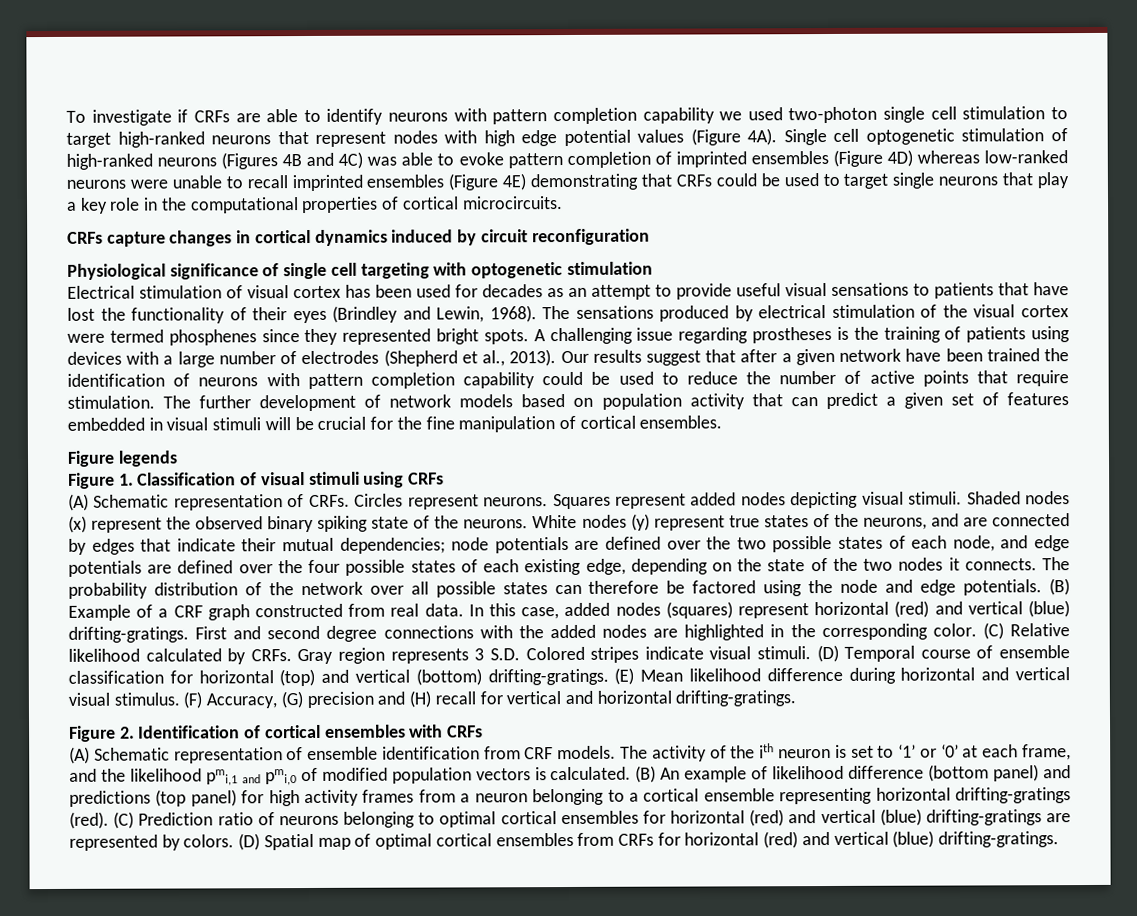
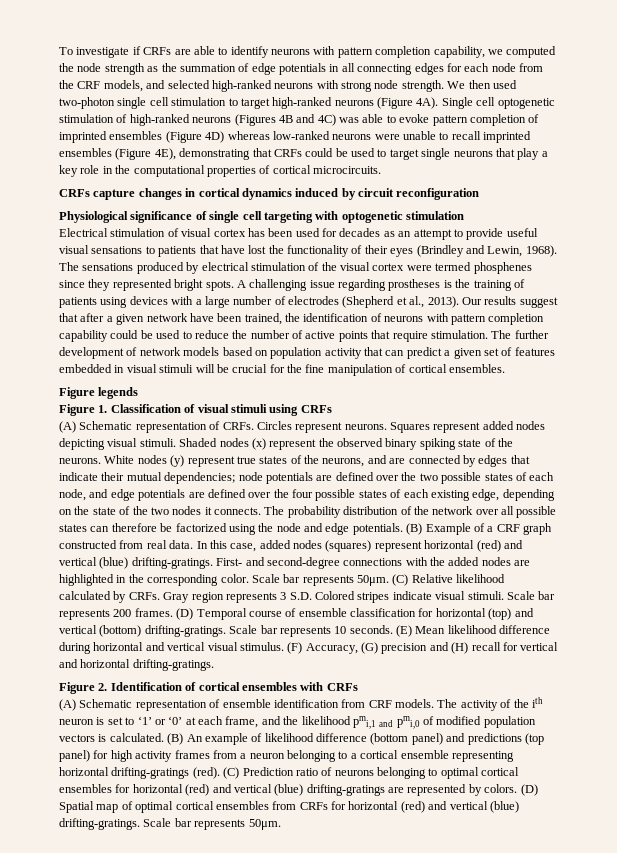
- To investigate if CRFs are able to identify neurons with pattern completion capability we used two-photon single cell stimulation to target high-ranked neurons that represent nodes with high edge potential values (Figure 4A).
+ To investigate if CRFs are able to identify neurons with pattern completion capability, we computed the node strength as the summation of edge potentials in all connecting edges for each node from the CRF models, and selected high-ranked neurons with strong node strength. We then used two-photon single cell stimulation to target high-ranked neurons (Figure 4A).
- Single cell optogenetic stimulation of high-ranked neurons (Figures 4B and 4C) was able to evoke pattern completion of imprinted ensembles (Figure 4D) whereas low-ranked neurons were unable to recall imprinted ensembles (Figure 4E) demonstrating that CRFs could be used to target single neurons that play a key role in the computational properties of cortical microcircuits.
+ Single cell optogenetic stimulation of high-ranked neurons (Figures 4B and 4C) was able to evoke pattern completion of imprinted ensembles (Figure 4D) whereas low-ranked neurons were unable to recall imprinted ensembles (Figure 4E), demonstrating that CRFs could be used to target single neurons that play a key role in the computational properties of cortical microcircuits.
- Our results suggest that after a given network have been trained the identification of neurons with pattern completion capability could be used to reduce the number of active points that require stimulation.
+ Our results suggest that after a given network have been trained, the identification of neurons with pattern completion capability could be used to reduce the number of active points that require stimulation.
- The probability distribution of the network over all possible states can therefore be factored using the node and edge potentials.
+ The probability distribution of the network over all possible states can therefore be factorized using the node and edge potentials.
- First and second degree connections with the added nodes are highlighted in the corresponding color.
+ First- and second-degree connections with the added nodes are highlighted in the corresponding color. Scale bar represents 50μm.
+ Scale bar represents 200 frames.
+ Scale bar represents 10 seconds.
- (D) Spatial map of optimal cortical ensembles from CRFs for horizontal (red) and vertical (blue) drifting-gratings.
+ (D) Spatial map of optimal cortical ensembles from CRFs for horizontal (red) and vertical (blue) drifting-gratings. Scale bar represents 50μm.

